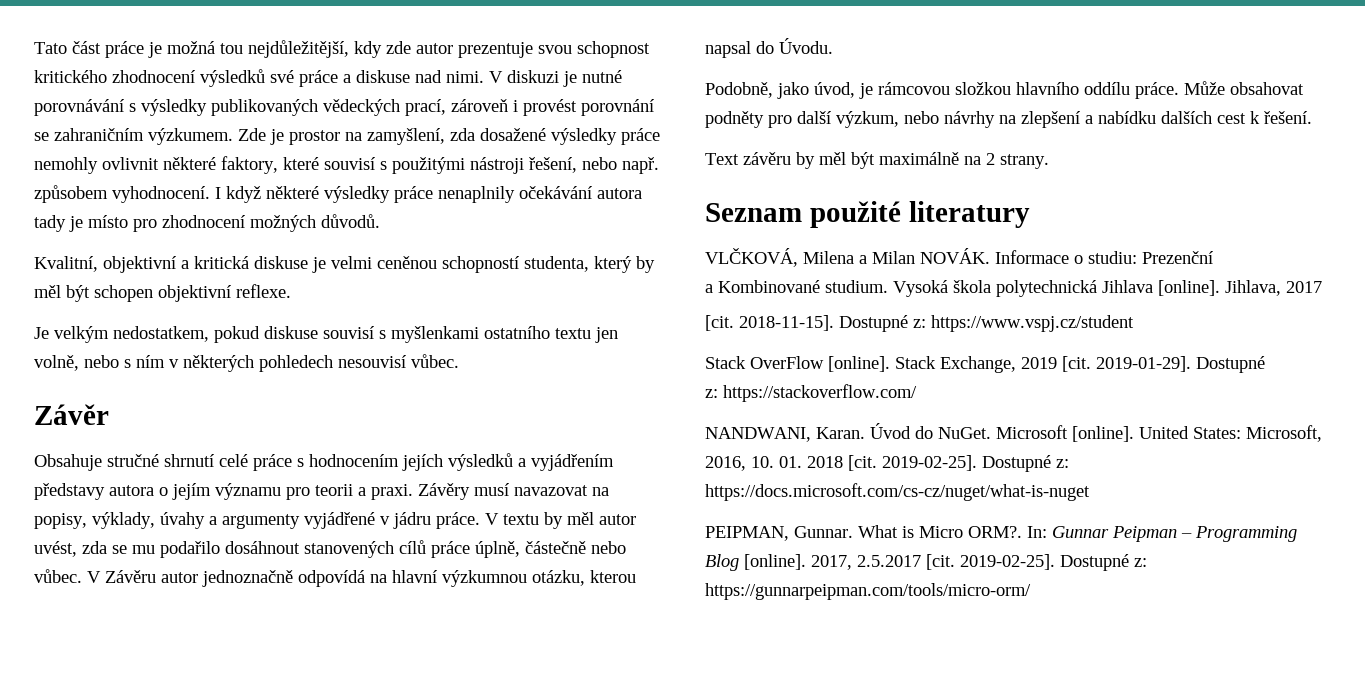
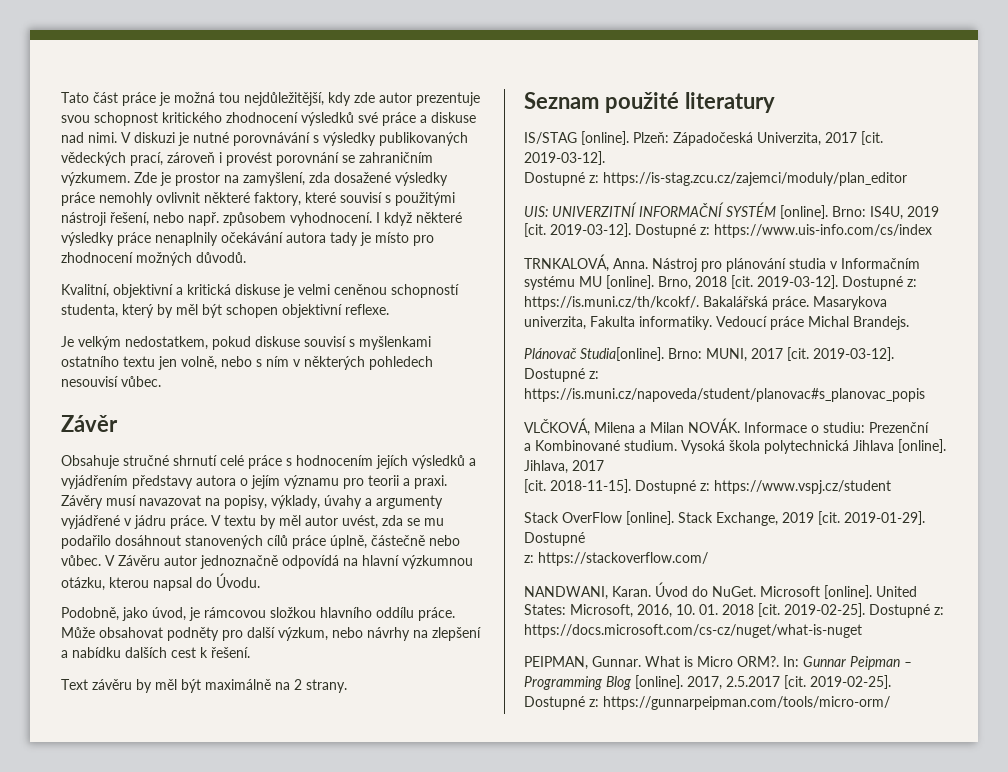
+ IS/STAG [online]. Plzeň: Západočeská Univerzita, 2017 [cit. 2019-03-12].
+ Dostupné z: https://is-stag.zcu.cz/zajemci/moduly/plan_editor
+ UIS: UNIVERZITNÍ INFORMAČNÍ SYSTÉM [online]. Brno: IS4U, 2019 [cit. 2019-03-12]. Dostupné z: https://www.uis-info.com/cs/index
+ TRNKALOVÁ, Anna. Nástroj pro plánování studia v Informačním systému MU [online]. Brno, 2018 [cit. 2019-03-12]. Dostupné z: https://is.muni.cz/th/kcokf/. Bakalářská práce. Masarykova univerzita, Fakulta informatiky. Vedoucí práce Michal Brandejs.
+ Plánovač Studia[online]. Brno: MUNI, 2017 [cit. 2019-03-12]. Dostupné z: https://is.muni.cz/napoveda/student/planovac#s_planovac_popis

